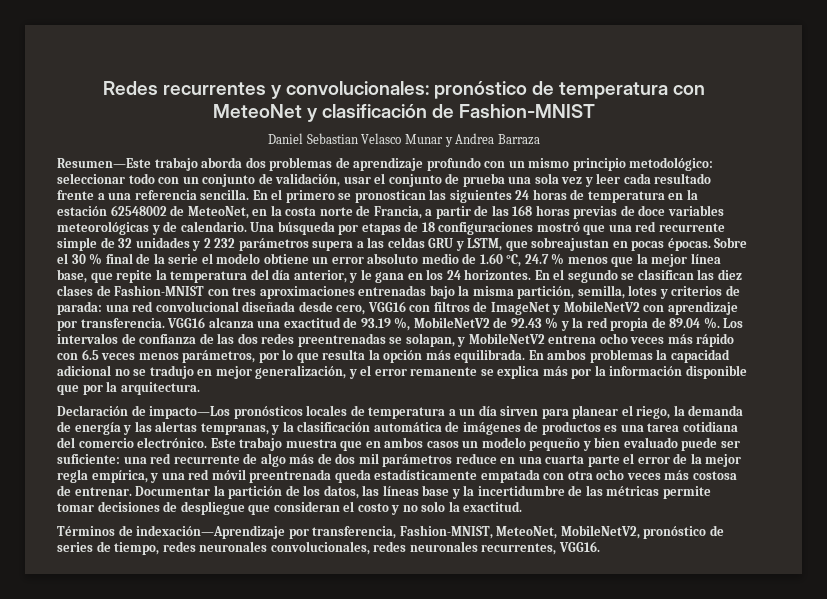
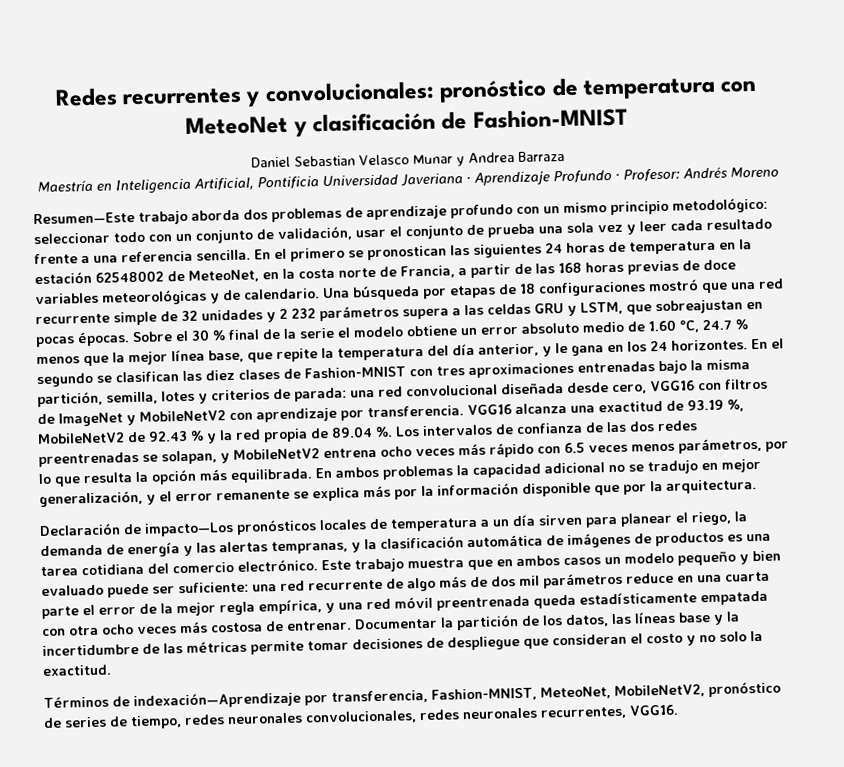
+ Maestría en Inteligencia Artificial, Pontificia Universidad Javeriana · Aprendizaje Profundo · Profesor: Andrés Moreno

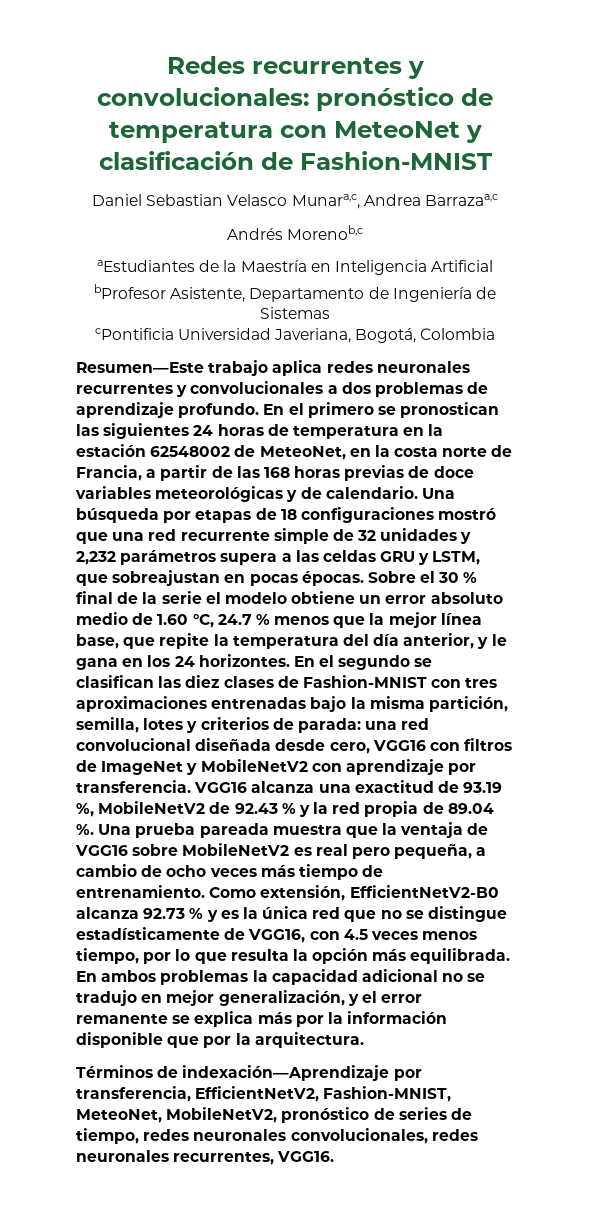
- Daniel Sebastian Velasco Munar y Andrea Barraza
- Maestría en Inteligencia Artificial, Pontificia Universidad Javeriana · Aprendizaje Profundo · Profesor: Andrés Moreno
- Resumen—Este trabajo aborda dos problemas de aprendizaje profundo con un mismo principio metodológico: seleccionar todo con un conjunto de validación, usar el conjunto de prueba una sola vez y leer cada resultado frente a una referencia sencilla.
+ Daniel Sebastian Velasco Munara,c, Andrea Barrazaa,c
+ Andrés Morenob,c
+ aEstudiantes de la Maestría en Inteligencia Artificial
+ bProfesor Asistente, Departamento de Ingeniería de Sistemas
+ cPontificia Universidad Javeriana, Bogotá, Colombia
+ Resumen—Este trabajo aplica redes neuronales recurrentes y convolucionales a dos problemas de aprendizaje profundo.
- Una búsqueda por etapas de 18 configuraciones mostró que una red recurrente simple de 32 unidades y 2 232 parámetros supera a las celdas GRU y LSTM, que sobreajustan en pocas épocas.
+ Una búsqueda por etapas de 18 configuraciones mostró que una red recurrente simple de 32 unidades y 2,232 parámetros supera a las celdas GRU y LSTM, que sobreajustan en pocas épocas.
- Los intervalos de confianza de las dos redes preentrenadas se solapan, y MobileNetV2 entrena ocho veces más rápido con 6.5 veces menos parámetros, por lo que resulta la opción más equilibrada.
+ Una prueba pareada muestra que la ventaja de VGG16 sobre MobileNetV2 es real pero pequeña, a cambio de ocho veces más tiempo de entrenamiento. Como extensión, EfficientNetV2-B0 alcanza 92.73 % y es la única red que no se distingue estadísticamente de VGG16, con 4.5 veces menos tiempo, por lo que resulta la opción más equilibrada.
- Declaración de impacto—Los pronósticos locales de temperatura a un día sirven para planear el riego, la demanda de energía y las alertas tempranas, y la clasificación automática de imágenes de productos es una tarea cotidiana del comercio electrónico. Este trabajo muestra que en ambos casos un modelo pequeño y bien evaluado puede ser suficiente: una red recurrente de algo más de dos mil parámetros reduce en una cuarta parte el error de la mejor regla empírica, y una red móvil preentrenada queda estadísticamente empatada con otra ocho veces más costosa de entrenar. Documentar la partición de los datos, las líneas base y la incertidumbre de las métricas permite tomar decisiones de despliegue que consideran el costo y no solo la exactitud.
- Términos de indexación—Aprendizaje por transferencia, Fashion-MNIST, MeteoNet, MobileNetV2, pronóstico de series de tiempo, redes neuronales convolucionales, redes neuronales recurrentes, VGG16.
+ Términos de indexación—Aprendizaje por transferencia, EfficientNetV2, Fashion-MNIST, MeteoNet, MobileNetV2, pronóstico de series de tiempo, redes neuronales convolucionales, redes neuronales recurrentes, VGG16.

